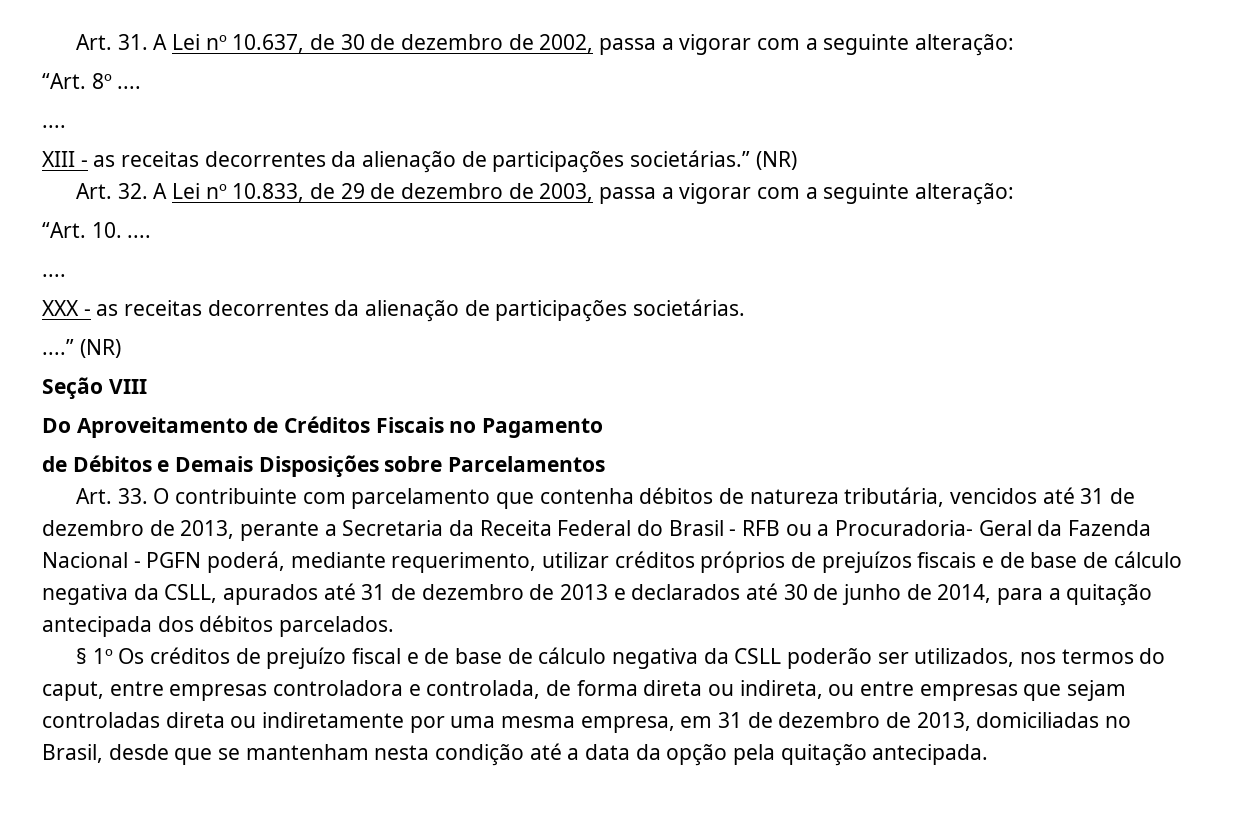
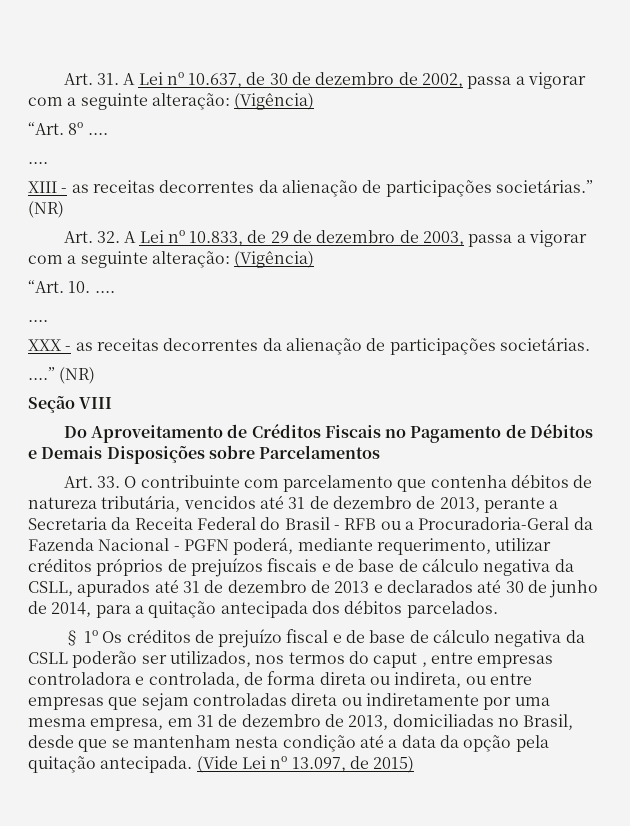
- Art. 31. A Lei nº 10.637, de 30 de dezembro de 2002, passa a vigorar com a seguinte alteração:
+ Art. 31. A Lei nº 10.637, de 30 de dezembro de 2002, passa a vigorar com a seguinte alteração: (Vigência)
- Art. 32. A Lei nº 10.833, de 29 de dezembro de 2003, passa a vigorar com a seguinte alteração:
+ Art. 32. A Lei nº 10.833, de 29 de dezembro de 2003, passa a vigorar com a seguinte alteração: (Vigência)
- Do Aproveitamento de Créditos Fiscais no Pagamento
- de Débitos e Demais Disposições sobre Parcelamentos
+ Do Aproveitamento de Créditos Fiscais no Pagamento de Débitos e Demais Disposições sobre Parcelamentos
- Art. 33. O contribuinte com parcelamento que contenha débitos de natureza tributária, vencidos até 31 de dezembro de 2013, perante a Secretaria da Receita Federal do Brasil - RFB ou a Procuradoria- Geral da Fazenda Nacional - PGFN poderá, mediante requerimento, utilizar créditos próprios de prejuízos fiscais e de base de cálculo negativa da CSLL, apurados até 31 de dezembro de 2013 e declarados até 30 de junho de 2014, para a quitação antecipada dos débitos parcelados.
+ Art. 33. O contribuinte com parcelamento que contenha débitos de natureza tributária, vencidos até 31 de dezembro de 2013, perante a Secretaria da Receita Federal do Brasil - RFB ou a Procuradoria-Geral da Fazenda Nacional - PGFN poderá, mediante requerimento, utilizar créditos próprios de prejuízos fiscais e de base de cálculo negativa da CSLL, apurados até 31 de dezembro de 2013 e declarados até 30 de junho de 2014, para a quitação antecipada dos débitos parcelados.
- § 1º Os créditos de prejuízo fiscal e de base de cálculo negativa da CSLL poderão ser utilizados, nos termos do caput, entre empresas controladora e controlada, de forma direta ou indireta, ou entre empresas que sejam controladas direta ou indiretamente por uma mesma empresa, em 31 de dezembro de 2013, domiciliadas no Brasil, desde que se mantenham nesta condição até a data da opção pela quitação antecipada.
+ § 1º Os créditos de prejuízo fiscal e de base de cálculo negativa da CSLL poderão ser utilizados, nos termos do caput , entre empresas controladora e controlada, de forma direta ou indireta, ou entre empresas que sejam controladas direta ou indiretamente por uma mesma empresa, em 31 de dezembro de 2013, domiciliadas no Brasil, desde que se mantenham nesta condição até a data da opção pela quitação antecipada.
+ (Vide Lei nº 13.097, de 2015)

